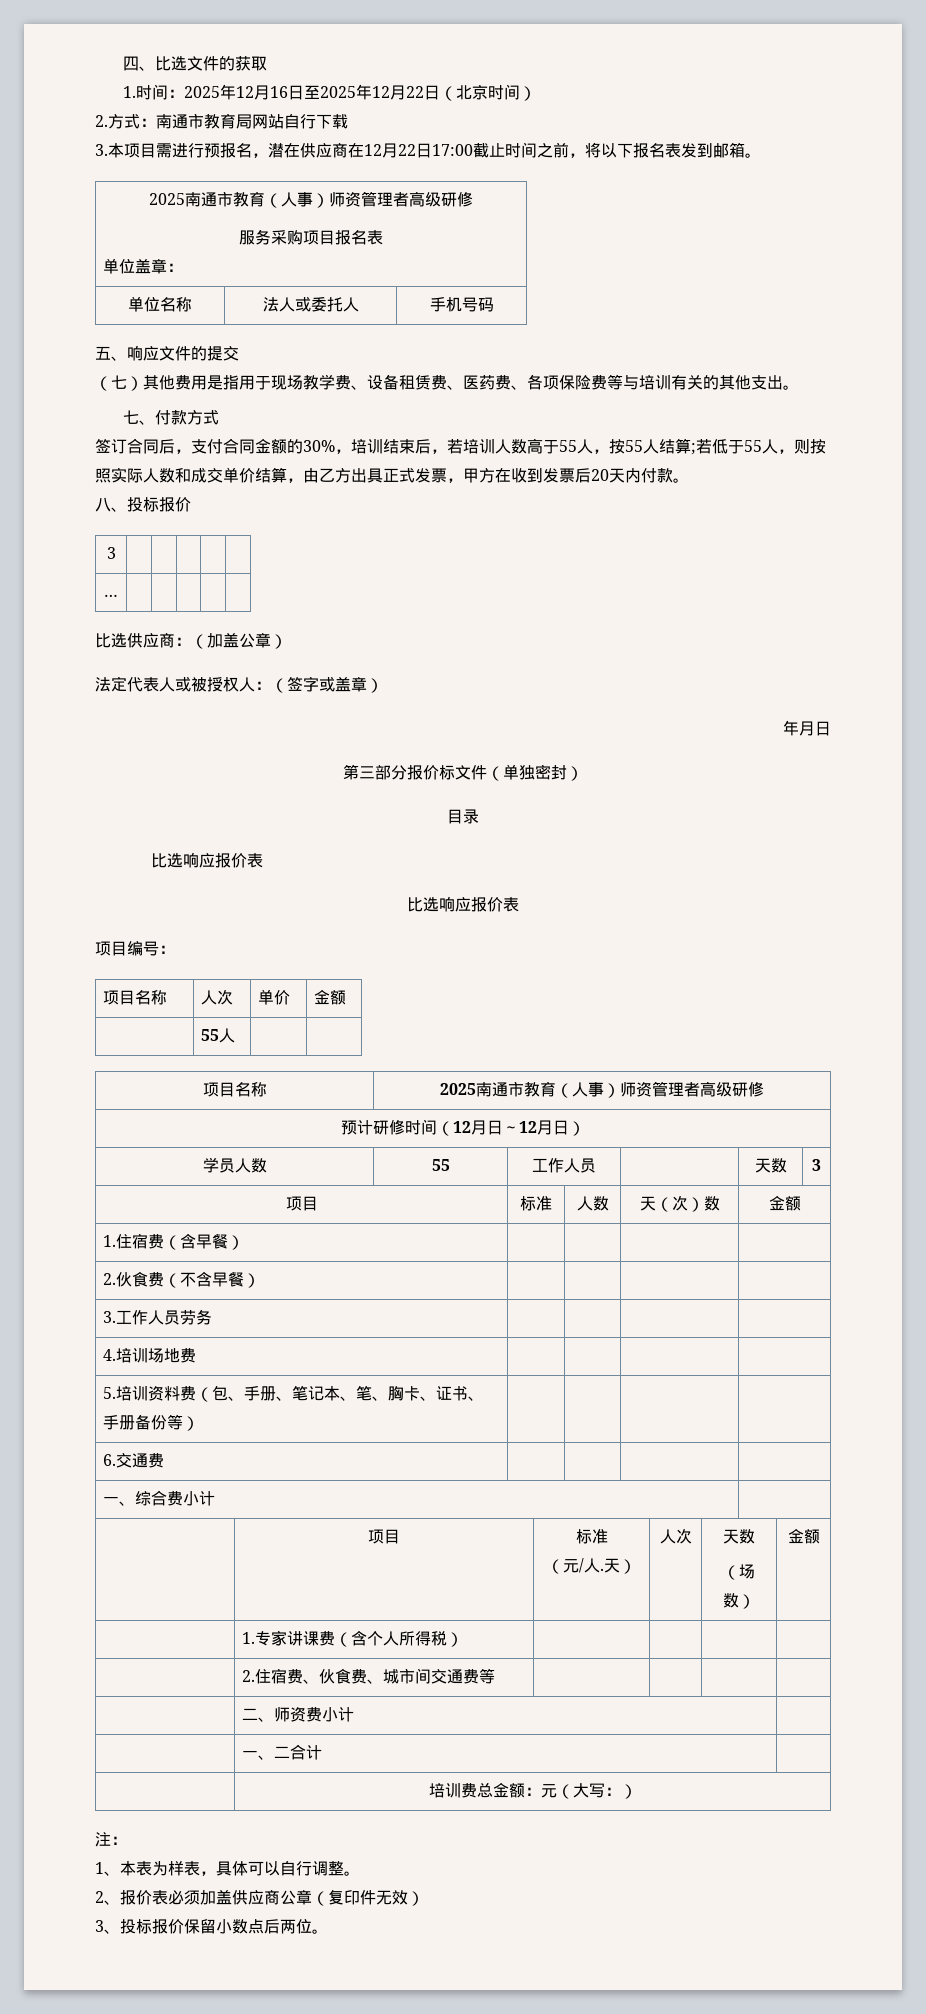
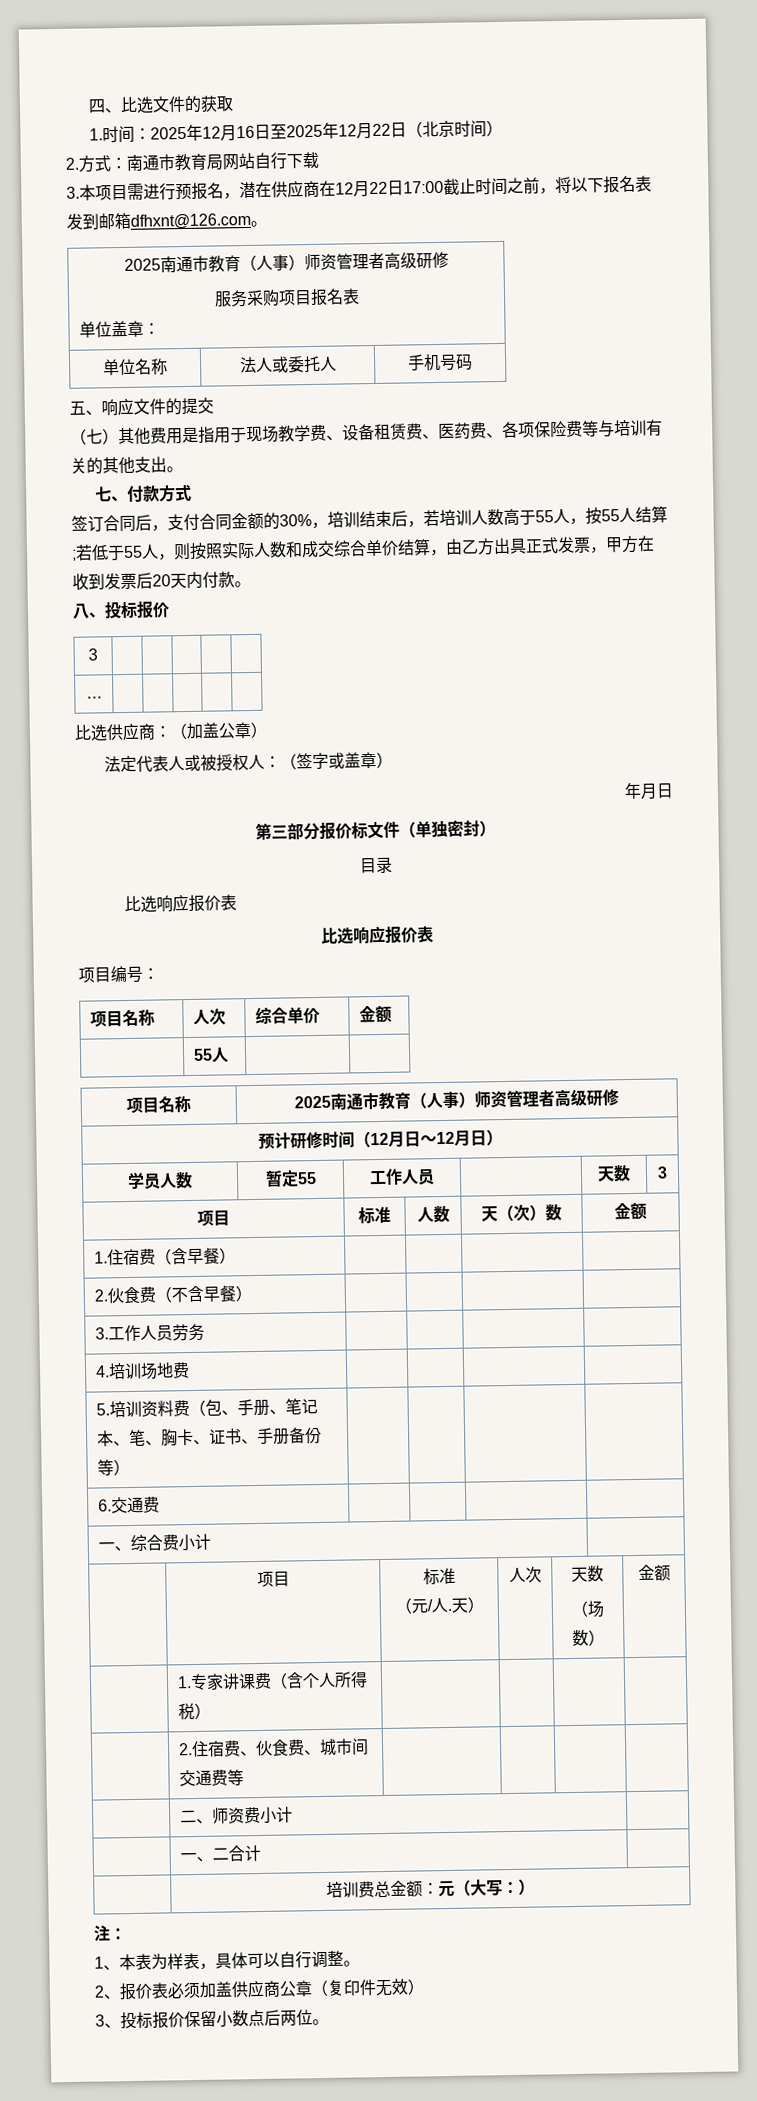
- 3.本项目需进行预报名，潜在供应商在12月22日17:00截止时间之前，将以下报名表发到邮箱。
+ 3.本项目需进行预报名，潜在供应商在12月22日17:00截止时间之前，将以下报名表发到邮箱dfhxnt@126.com。
- 签订合同后，支付合同金额的30%，培训结束后，若培训人数高于55人，按55人结算;若低于55人，则按照实际人数和成交单价结算，由乙方出具正式发票，甲方在收到发票后20天内付款。
+ 签订合同后，支付合同金额的30%，培训结束后，若培训人数高于55人，按55人结算;若低于55人，则按照实际人数和成交综合单价结算，由乙方出具正式发票，甲方在收到发票后20天内付款。
- 项目名称 | 人次 | 单价 | 金额
+ 项目名称 | 人次 | 综合单价 | 金额
- 学员人数 | 55 | 工作人员 | | 天数 | 3
+ 学员人数 | 暂定55 | 工作人员 | | 天数 | 3

